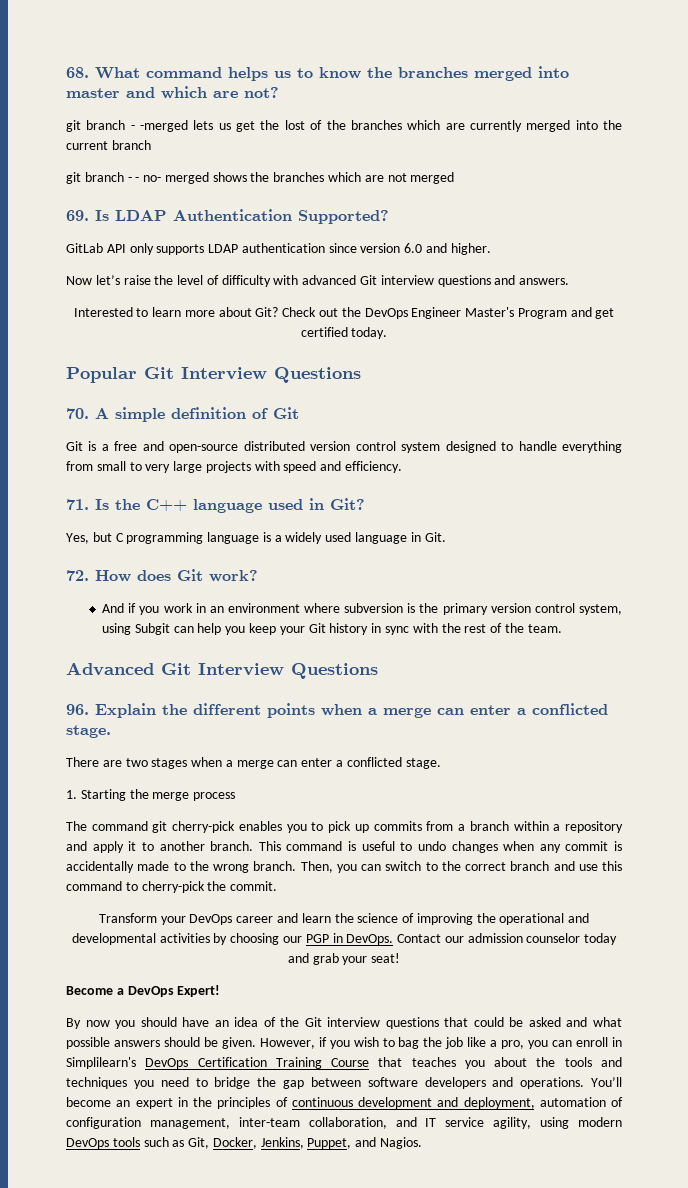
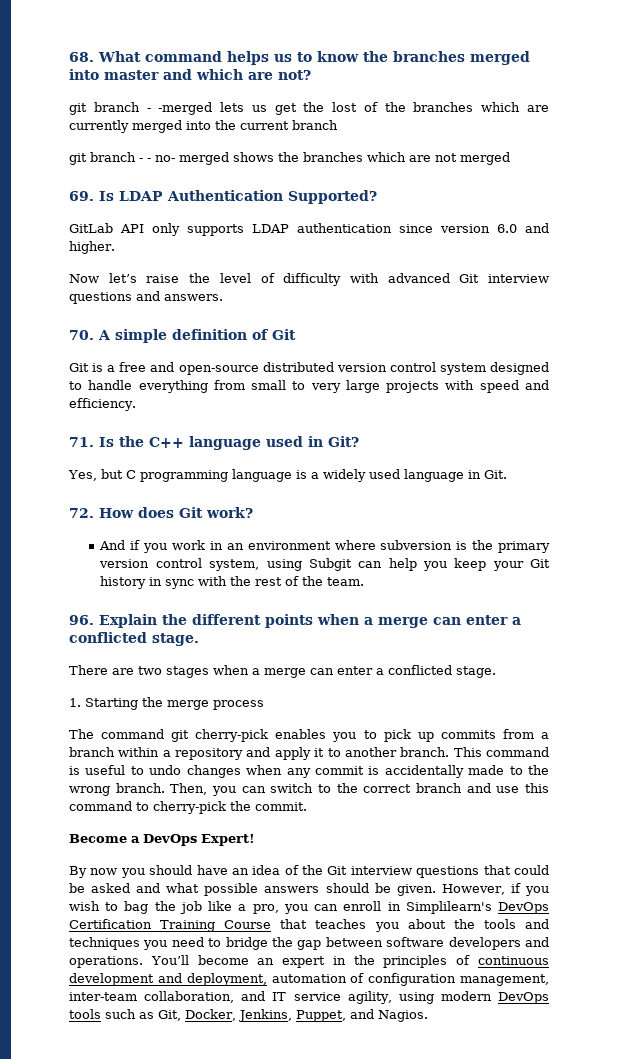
- Interested to learn more about Git? Check out the DevOps Engineer Master's Program and get certified today.
- Popular Git Interview Questions
- Advanced Git Interview Questions
- Transform your DevOps career and learn the science of improving the operational and developmental activities by choosing our PGP in DevOps. Contact our admission counselor today and grab your seat!

